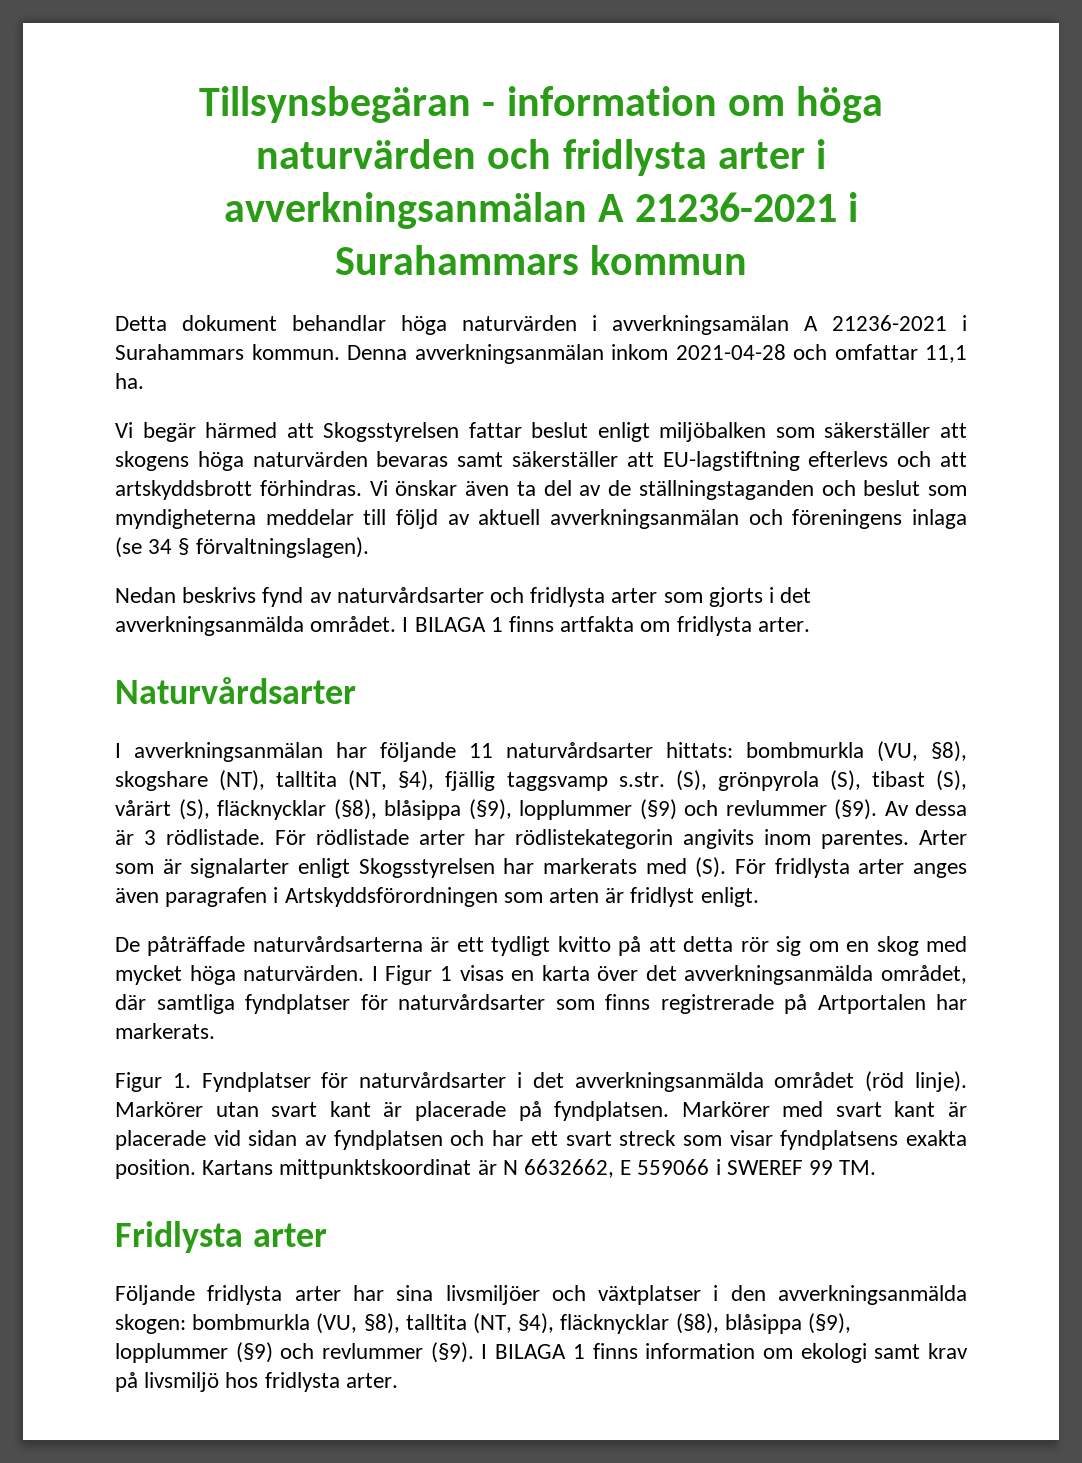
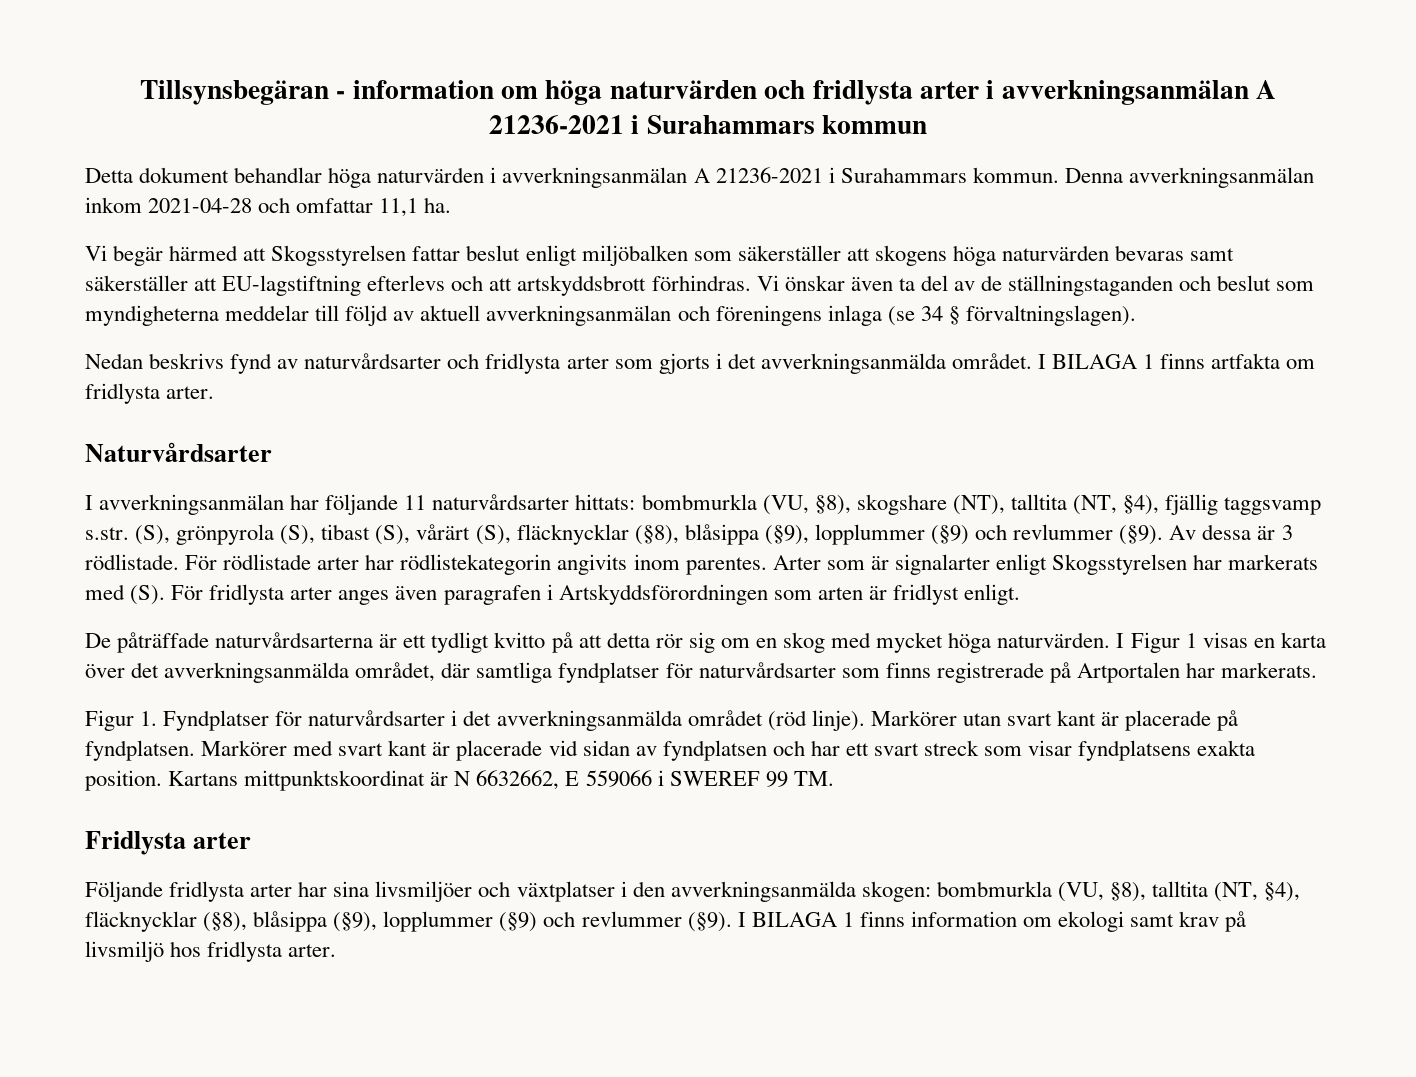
- Detta dokument behandlar höga naturvärden i avverkningsamälan A 21236-2021 i Surahammars kommun.
+ Detta dokument behandlar höga naturvärden i avverkningsanmälan A 21236-2021 i Surahammars kommun.

